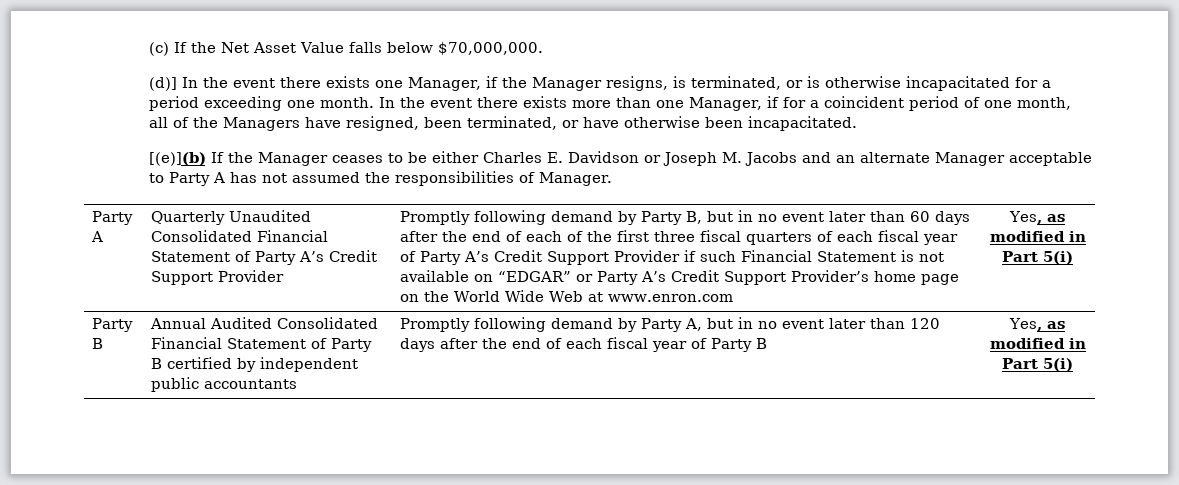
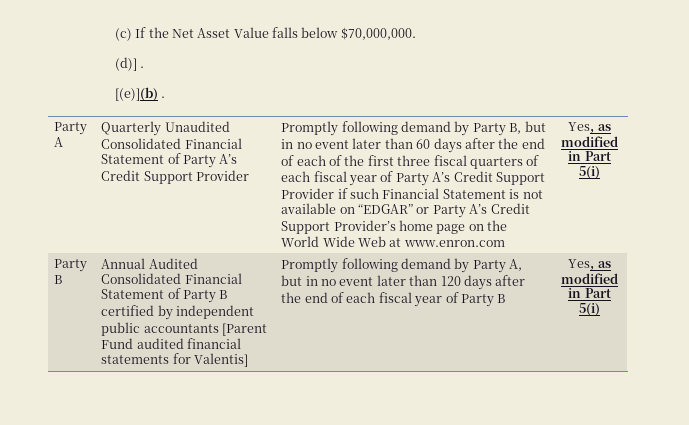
- (d)] In the event there exists one Manager, if the Manager resigns, is terminated, or is otherwise incapacitated for a period exceeding one month. In the event there exists more than one Manager, if for a coincident period of one month, all of the Managers have resigned, been terminated, or have otherwise been incapacitated.
- [(e)](b) If the Manager ceases to be either Charles E. Davidson or Joseph M. Jacobs and an alternate Manager acceptable to Party A has not assumed the responsibilities of Manager.
+ (d)] .
+ [(e)](b) .
- Annual Audited Consolidated Financial Statement of Party B certified by independent public accountants
+ Annual Audited Consolidated Financial Statement of Party B certified by independent public accountants [Parent Fund audited financial statements for Valentis]

